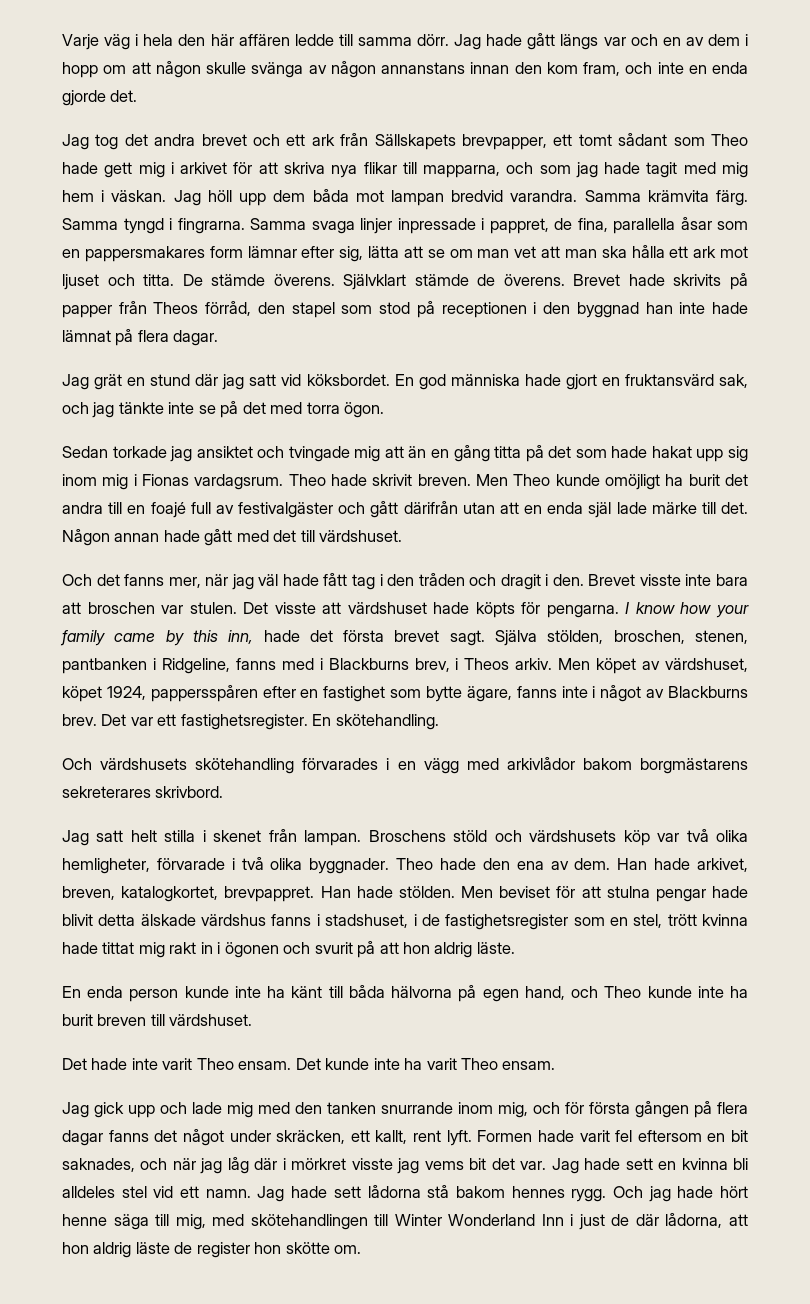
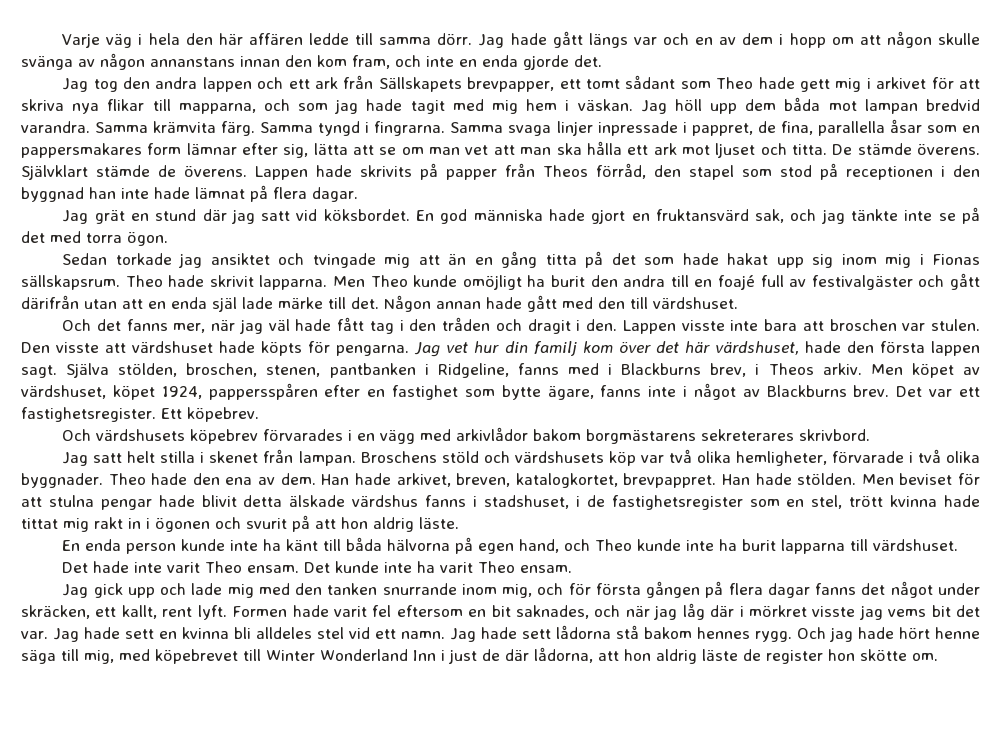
- Jag tog det andra brevet och ett ark från Sällskapets brevpapper, ett tomt sådant som Theo hade gett mig i arkivet för att skriva nya flikar till mapparna, och som jag hade tagit med mig hem i väskan.
+ Jag tog den andra lappen och ett ark från Sällskapets brevpapper, ett tomt sådant som Theo hade gett mig i arkivet för att skriva nya flikar till mapparna, och som jag hade tagit med mig hem i väskan.
- Brevet hade skrivits på papper från Theos förråd, den stapel som stod på receptionen i den byggnad han inte hade lämnat på flera dagar.
+ Lappen hade skrivits på papper från Theos förråd, den stapel som stod på receptionen i den byggnad han inte hade lämnat på flera dagar.
- Sedan torkade jag ansiktet och tvingade mig att än en gång titta på det som hade hakat upp sig inom mig i Fionas vardagsrum.
+ Sedan torkade jag ansiktet och tvingade mig att än en gång titta på det som hade hakat upp sig inom mig i Fionas sällskapsrum.
- Theo hade skrivit breven.
+ Theo hade skrivit lapparna.
- Men Theo kunde omöjligt ha burit det andra till en foajé full av festivalgäster och gått därifrån utan att en enda själ lade märke till det.
+ Men Theo kunde omöjligt ha burit den andra till en foajé full av festivalgäster och gått därifrån utan att en enda själ lade märke till det.
- Någon annan hade gått med det till värdshuset.
+ Någon annan hade gått med den till värdshuset.
- Brevet visste inte bara att broschen var stulen.
+ Lappen visste inte bara att broschen var stulen.
- Det visste att värdshuset hade köpts för pengarna.
+ Den visste att värdshuset hade köpts för pengarna.
- I know how your family came by this inn, hade det första brevet sagt.
+ Jag vet hur din familj kom över det här värdshuset, hade den första lappen sagt.
- En skötehandling.
+ Ett köpebrev.
- Och värdshusets skötehandling förvarades i en vägg med arkivlådor bakom borgmästarens sekreterares skrivbord.
+ Och värdshusets köpebrev förvarades i en vägg med arkivlådor bakom borgmästarens sekreterares skrivbord.
- En enda person kunde inte ha känt till båda hälvorna på egen hand, och Theo kunde inte ha burit breven till värdshuset.
+ En enda person kunde inte ha känt till båda hälvorna på egen hand, och Theo kunde inte ha burit lapparna till värdshuset.
- Och jag hade hört henne säga till mig, med skötehandlingen till Winter Wonderland Inn i just de där lådorna, att hon aldrig läste de register hon skötte om.
+ Och jag hade hört henne säga till mig, med köpebrevet till Winter Wonderland Inn i just de där lådorna, att hon aldrig läste de register hon skötte om.

